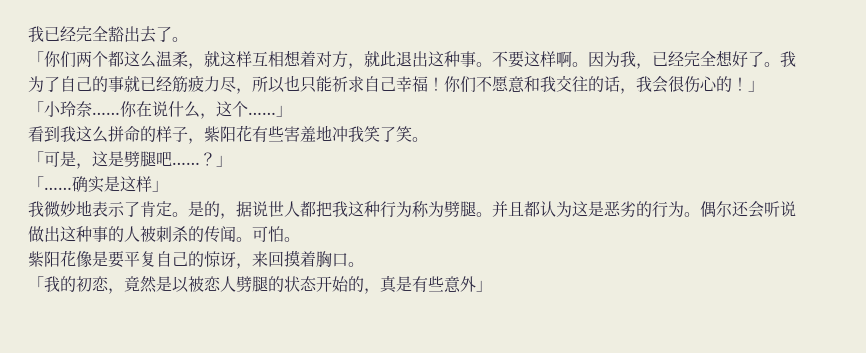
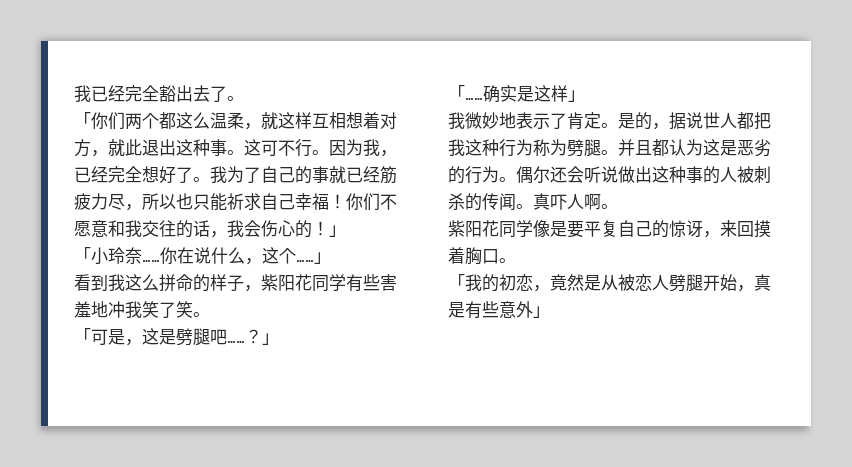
- 不要这样啊。
+ 这可不行。
- 你们不愿意和我交往的话，我会很伤心的！」
+ 你们不愿意和我交往的话，我会伤心的！」
- 看到我这么拼命的样子，紫阳花有些害羞地冲我笑了笑。
+ 看到我这么拼命的样子，紫阳花同学有些害羞地冲我笑了笑。
- 可怕。
+ 真吓人啊。
- 紫阳花像是要平复自己的惊讶，来回摸着胸口。
+ 紫阳花同学像是要平复自己的惊讶，来回摸着胸口。
- 「我的初恋，竟然是以被恋人劈腿的状态开始的，真是有些意外」
+ 「我的初恋，竟然是从被恋人劈腿开始，真是有些意外」

